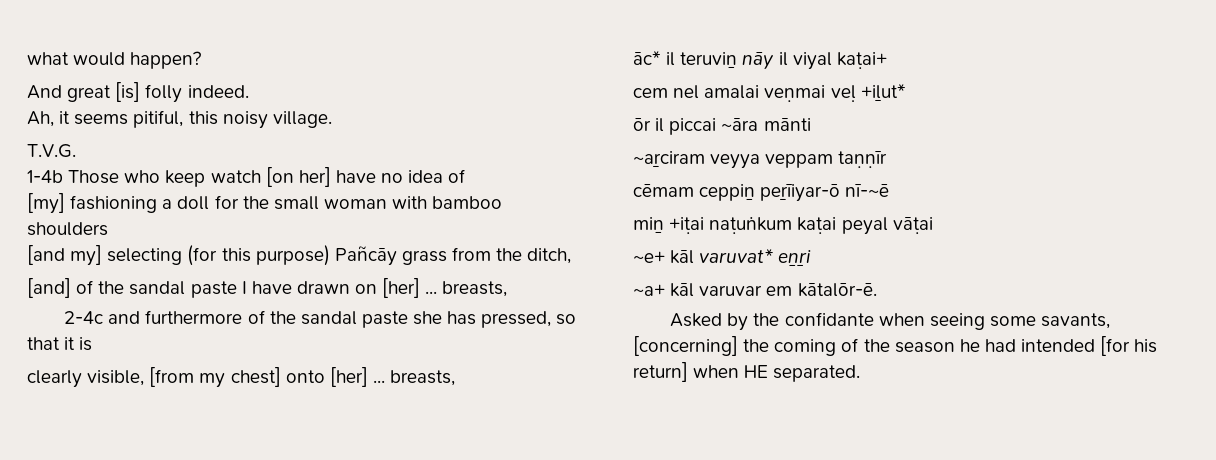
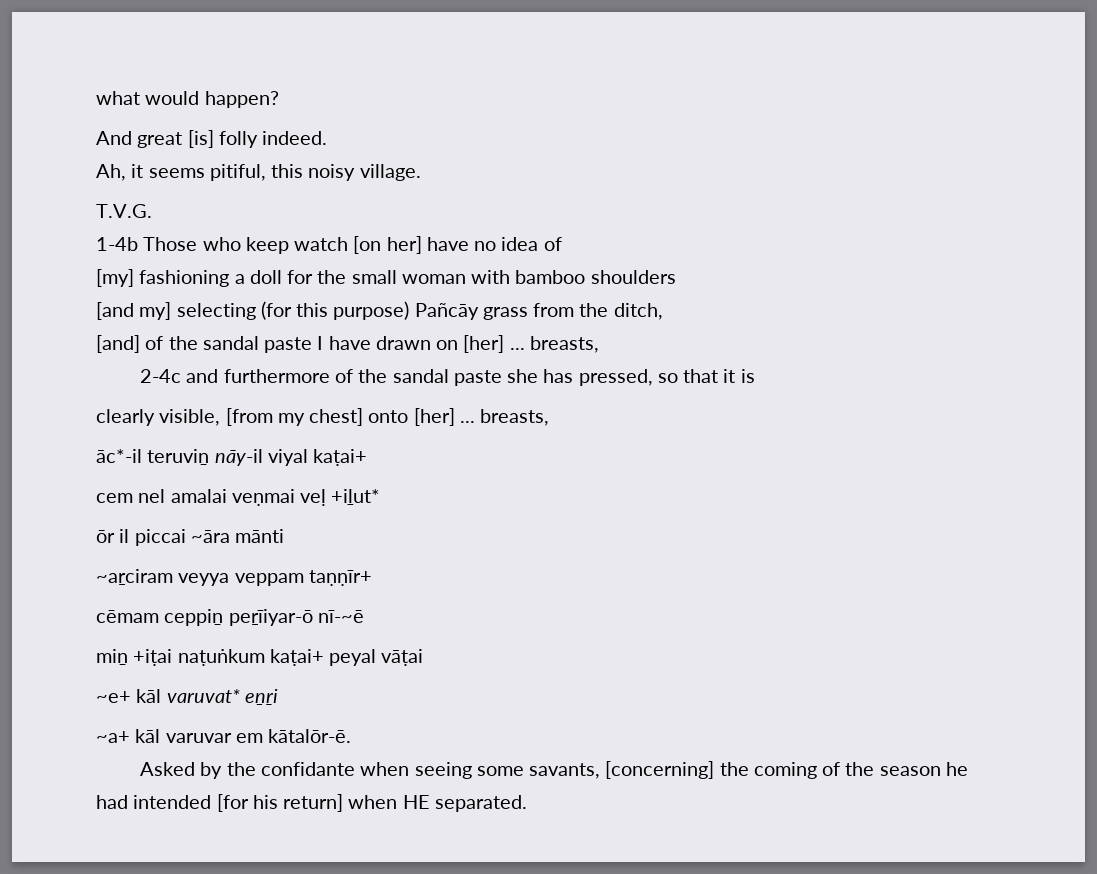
- āc* il teruviṉ nāy il viyal kaṭai+
+ āc*-il teruviṉ nāy-il viyal kaṭai+
- ~aṟciram veyya veppam taṇṇīr
+ ~aṟciram veyya veppam taṇṇīr+
- miṉ +iṭai naṭuṅkum kaṭai peyal vāṭai
+ miṉ +iṭai naṭuṅkum kaṭai+ peyal vāṭai

